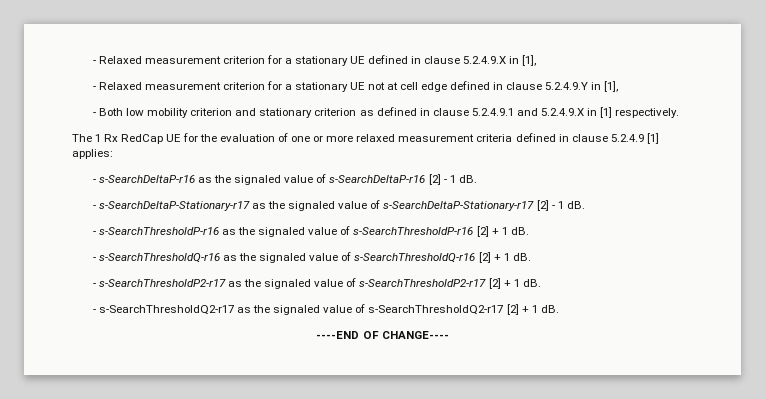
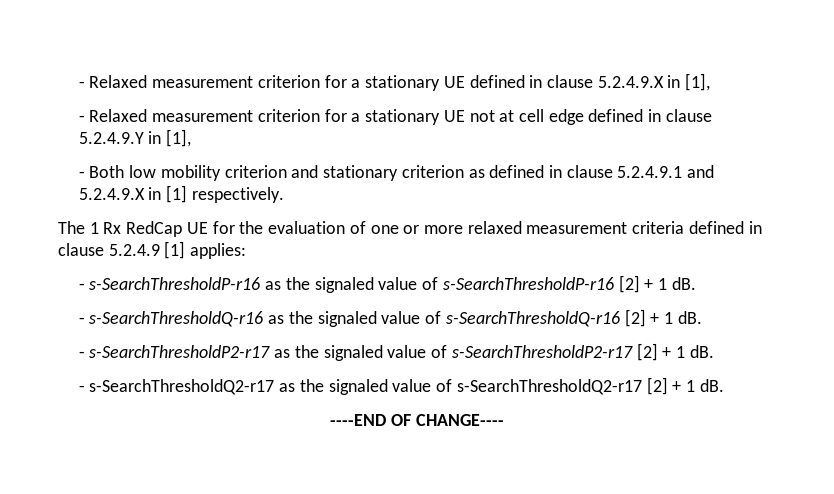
- - s-SearchDeltaP-r16 as the signaled value of s-SearchDeltaP-r16 [2] - 1 dB.
- - s-SearchDeltaP-Stationary-r17 as the signaled value of s-SearchDeltaP-Stationary-r17 [2] - 1 dB.

